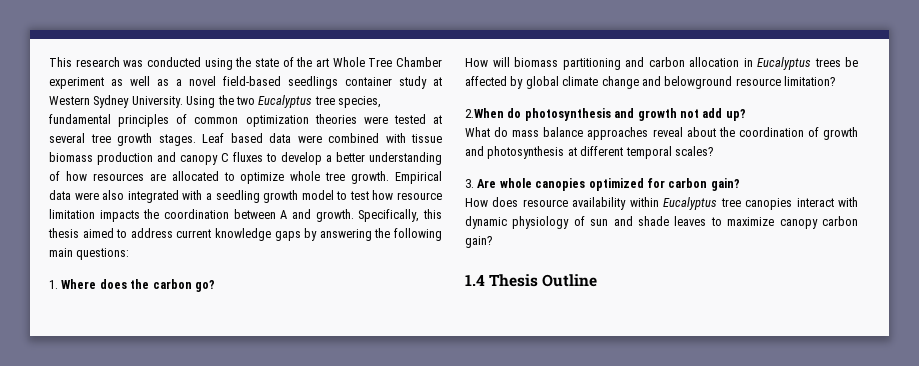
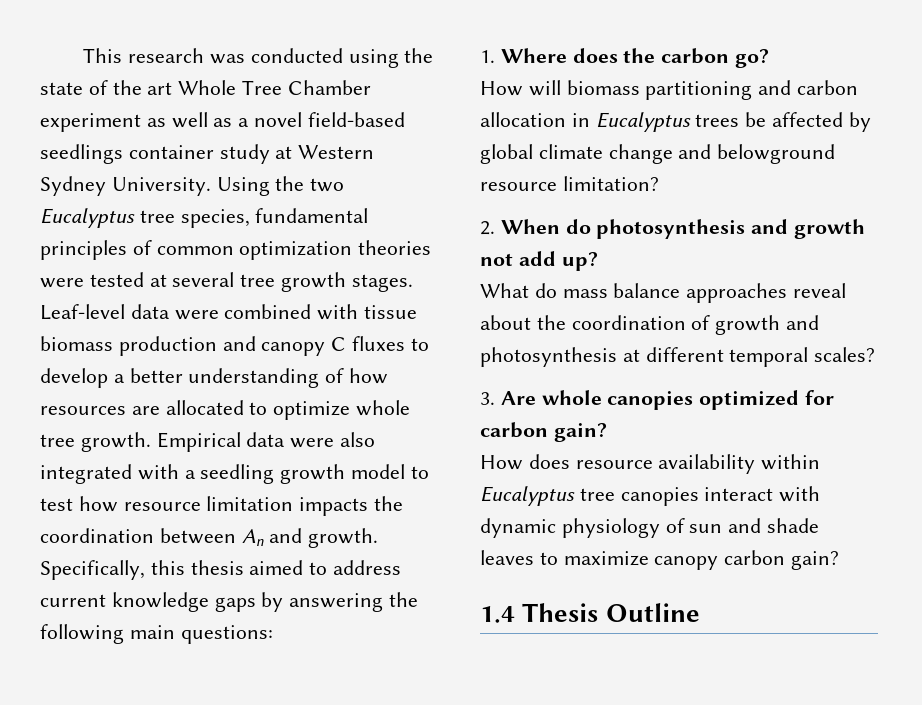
- Leaf based data were combined with tissue biomass production and canopy C fluxes to develop a better understanding of how resources are allocated to optimize whole tree growth.
+ Leaf-level data were combined with tissue biomass production and canopy C fluxes to develop a better understanding of how resources are allocated to optimize whole tree growth.
- Empirical data were also integrated with a seedling growth model to test how resource limitation impacts the coordination between A and growth.
+ Empirical data were also integrated with a seedling growth model to test how resource limitation impacts the coordination between An and growth.
- 2.When do photosynthesis and growth not add up?
+ 2. When do photosynthesis and growth not add up?

